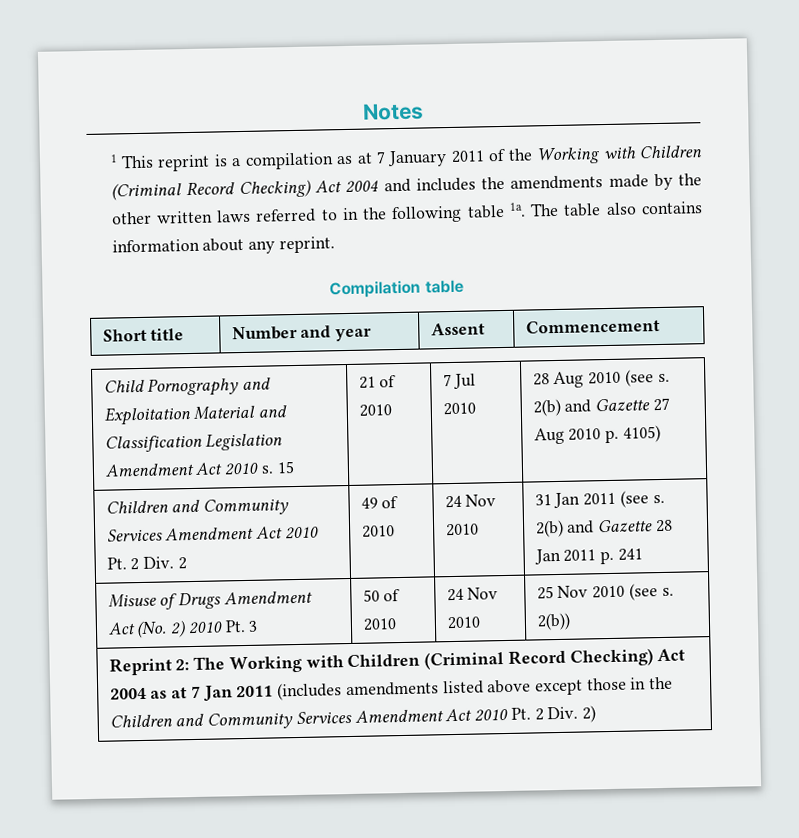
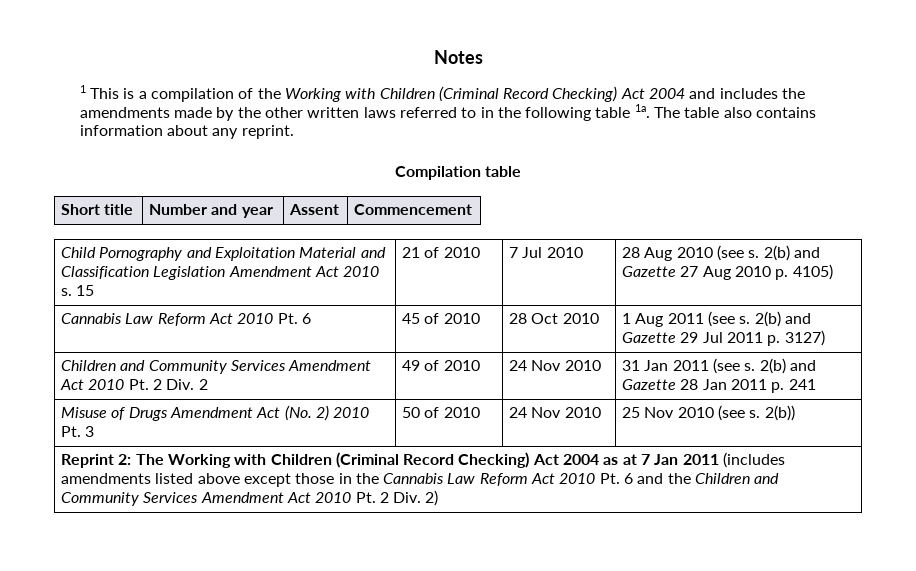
- 1 This reprint is a compilation as at 7 January 2011 of the Working with Children (Criminal Record Checking) Act 2004 and includes the amendments made by the other written laws referred to in the following table 1a.
+ 1 This is a compilation of the Working with Children (Criminal Record Checking) Act 2004 and includes the amendments made by the other written laws referred to in the following table 1a.
+ Cannabis Law Reform Act 2010 Pt. 6 | 45 of 2010 | 28 Oct 2010 | 1 Aug 2011 (see s. 2(b) and Gazette 29 Jul 2011 p. 3127)
- Reprint 2: The Working with Children (Criminal Record Checking) Act 2004 as at 7 Jan 2011 (includes amendments listed above except those in the Children and Community Services Amendment Act 2010 Pt. 2 Div. 2)
+ Reprint 2: The Working with Children (Criminal Record Checking) Act 2004 as at 7 Jan 2011 (includes amendments listed above except those in the Cannabis Law Reform Act 2010 Pt. 6 and the Children and Community Services Amendment Act 2010 Pt. 2 Div. 2)

